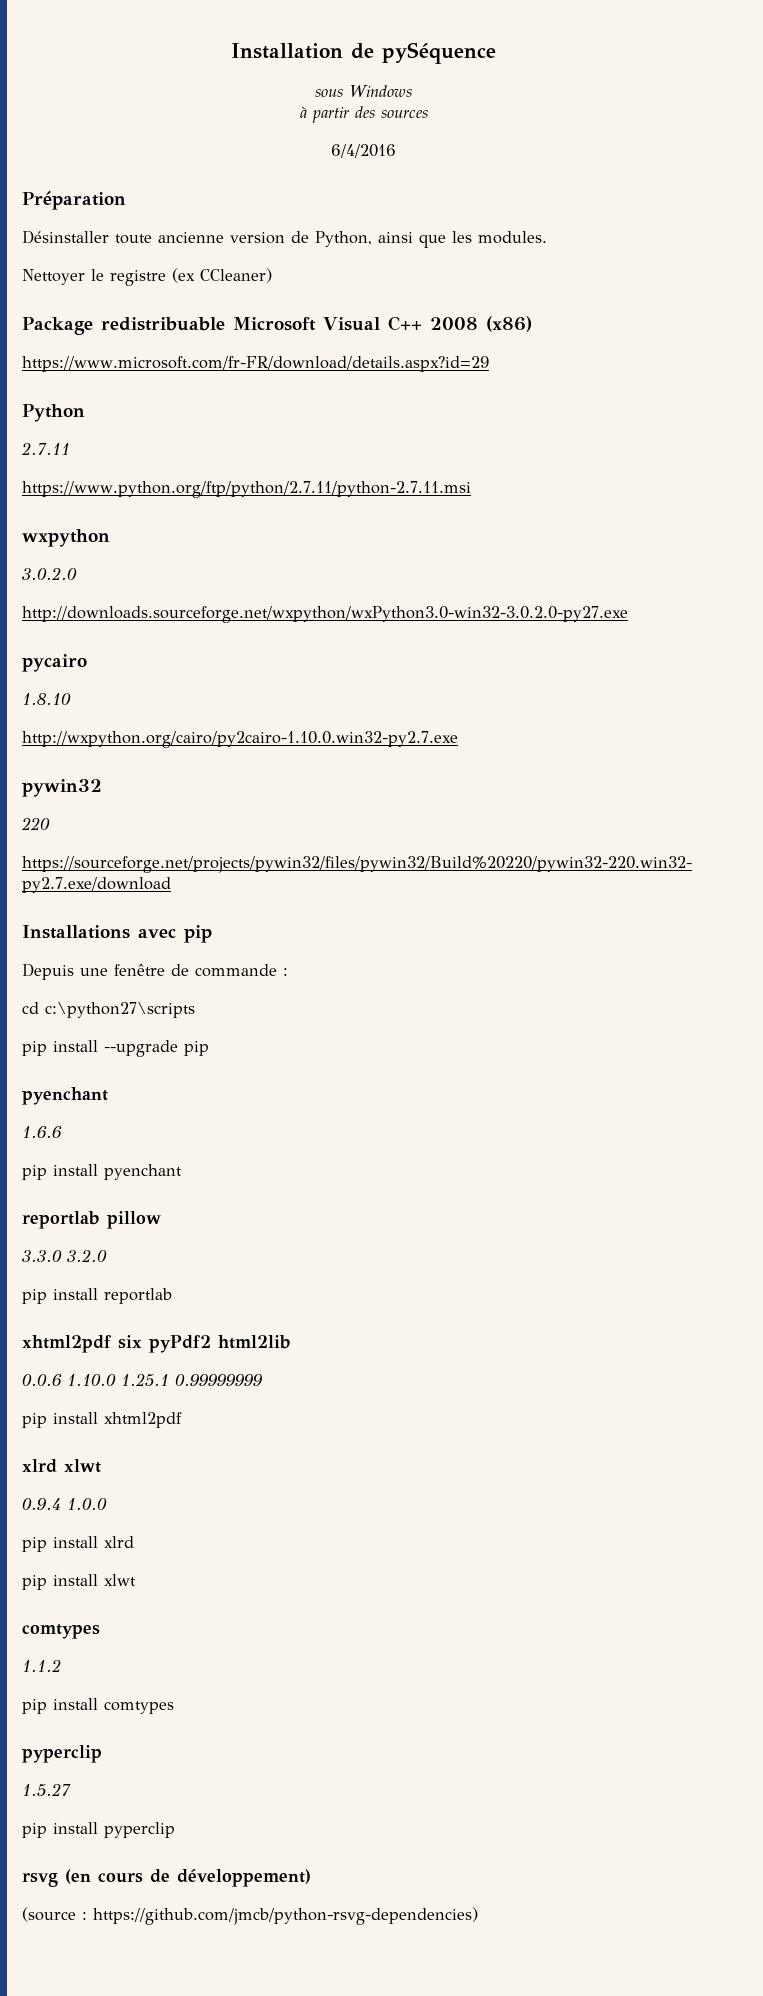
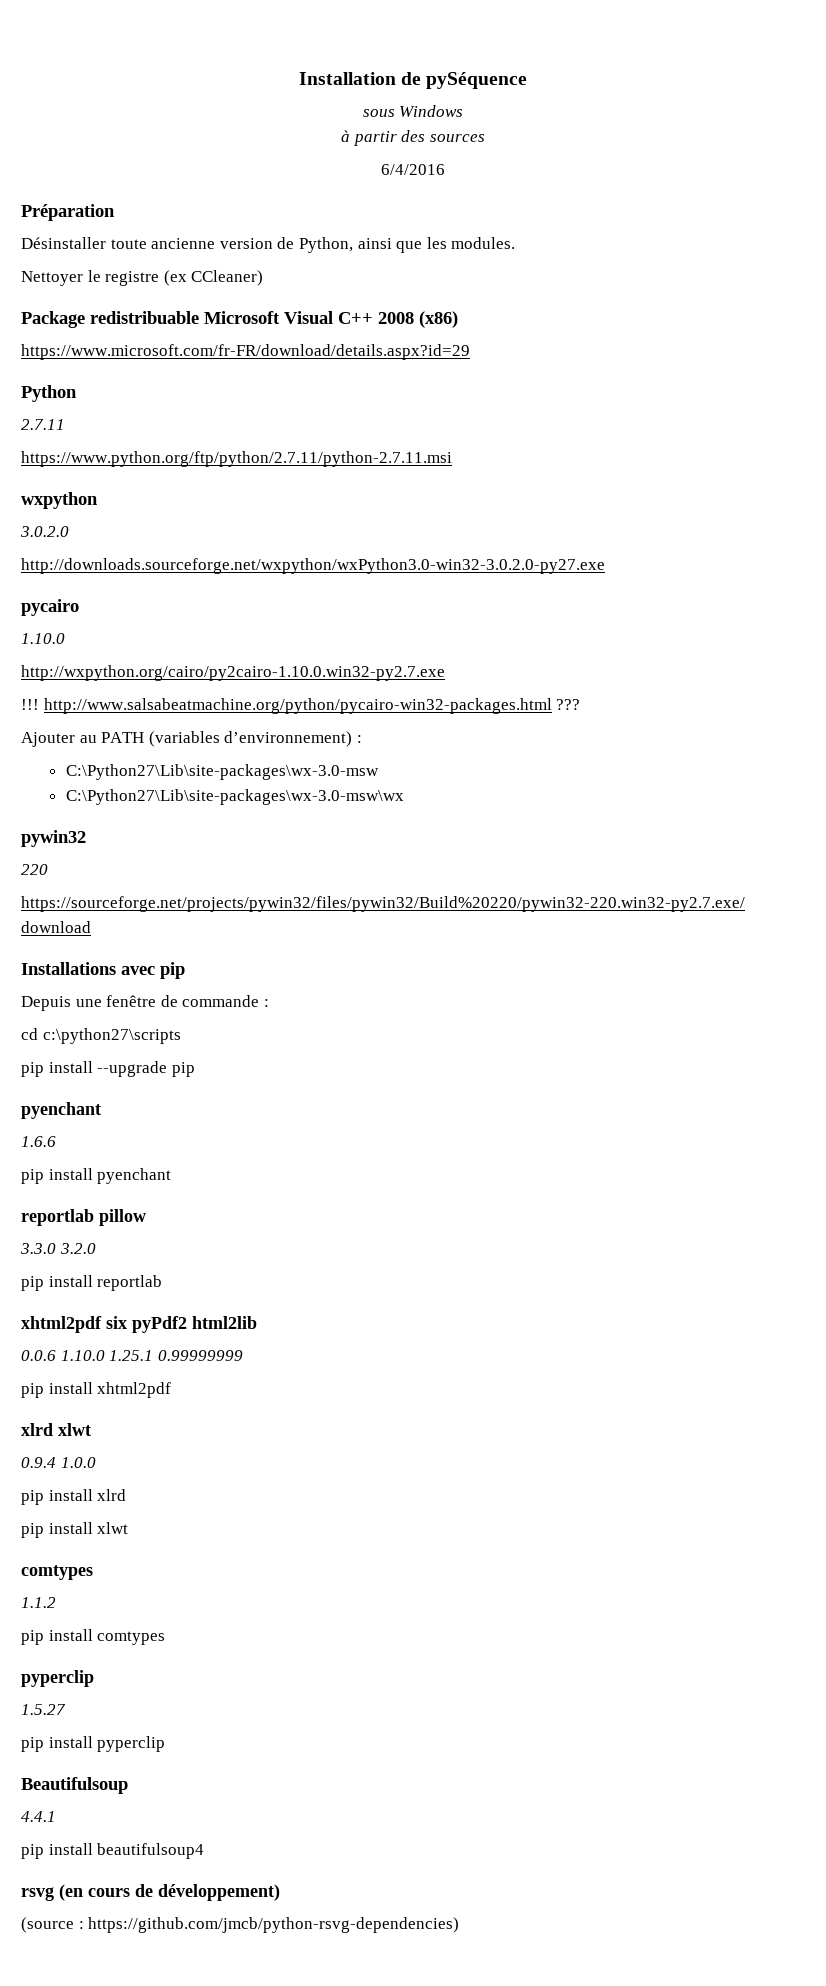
  pycairo
- 1.8.10
+ 1.10.0
+ !!! http://www.salsabeatmachine.org/python/pycairo-win32-packages.html ???
+ Ajouter au PATH (variables d’environnement) :
+ C:\Python27\Lib\site-packages\wx-3.0-msw
+ C:\Python27\Lib\site-packages\wx-3.0-msw\wx
+ Beautifulsoup
+ 4.4.1
+ pip install beautifulsoup4

